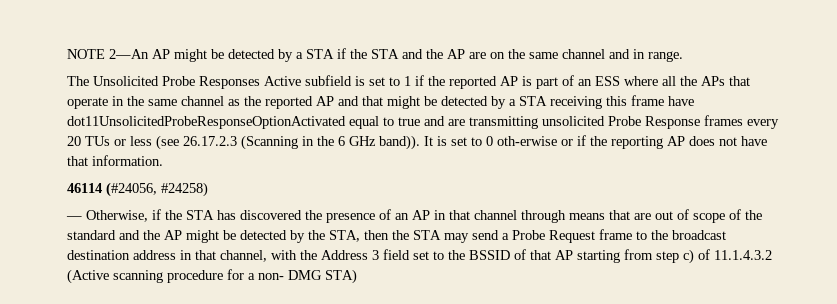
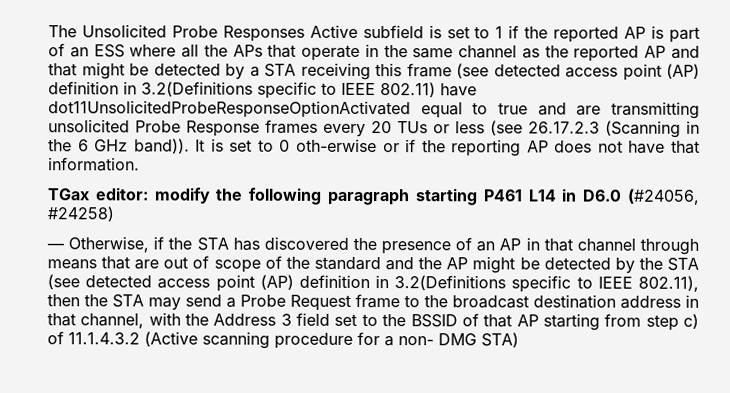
- NOTE 2—An AP might be detected by a STA if the STA and the AP are on the same channel and in range.
- The Unsolicited Probe Responses Active subfield is set to 1 if the reported AP is part of an ESS where all the APs that operate in the same channel as the reported AP and that might be detected by a STA receiving this frame have dot11UnsolicitedProbeResponseOptionActivated equal to true and are transmitting unsolicited Probe Response frames every 20 TUs or less (see 26.17.2.3 (Scanning in the 6 GHz band)).
+ The Unsolicited Probe Responses Active subfield is set to 1 if the reported AP is part of an ESS where all the APs that operate in the same channel as the reported AP and that might be detected by a STA receiving this frame (see detected access point (AP) definition in 3.2(Definitions specific to IEEE 802.11) have dot11UnsolicitedProbeResponseOptionActivated equal to true and are transmitting unsolicited Probe Response frames every 20 TUs or less (see 26.17.2.3 (Scanning in the 6 GHz band)).
- 46114 (#24056, #24258)
+ TGax editor: modify the following paragraph starting P461 L14 in D6.0 (#24056, #24258)
- — Otherwise, if the STA has discovered the presence of an AP in that channel through means that are out of scope of the standard and the AP might be detected by the STA, then the STA may send a Probe Request frame to the broadcast destination address in that channel, with the Address 3 field set to the BSSID of that AP starting from step c) of 11.1.4.3.2 (Active scanning procedure for a non- DMG STA)
+ — Otherwise, if the STA has discovered the presence of an AP in that channel through means that are out of scope of the standard and the AP might be detected by the STA (see detected access point (AP) definition in 3.2(Definitions specific to IEEE 802.11), then the STA may send a Probe Request frame to the broadcast destination address in that channel, with the Address 3 field set to the BSSID of that AP starting from step c) of 11.1.4.3.2 (Active scanning procedure for a non- DMG STA)

